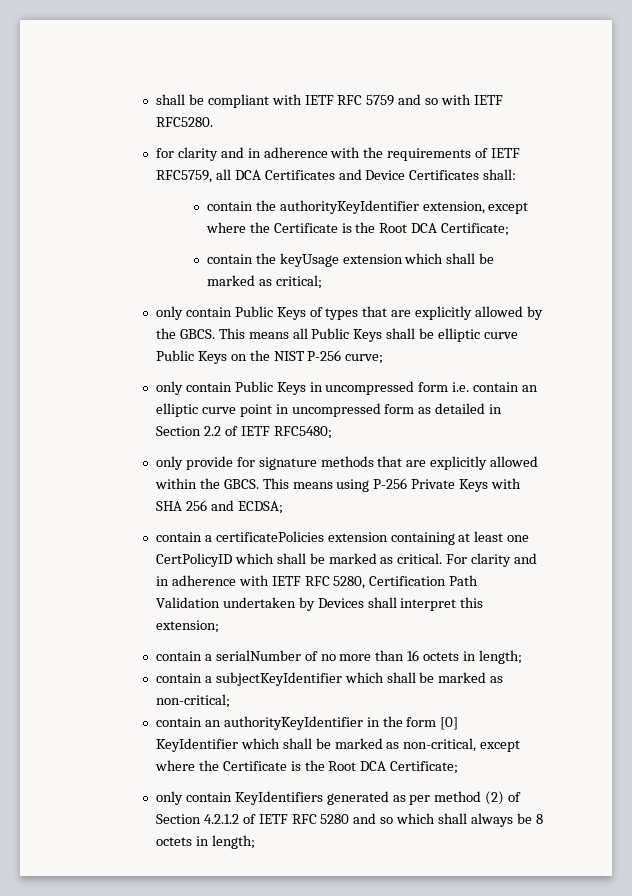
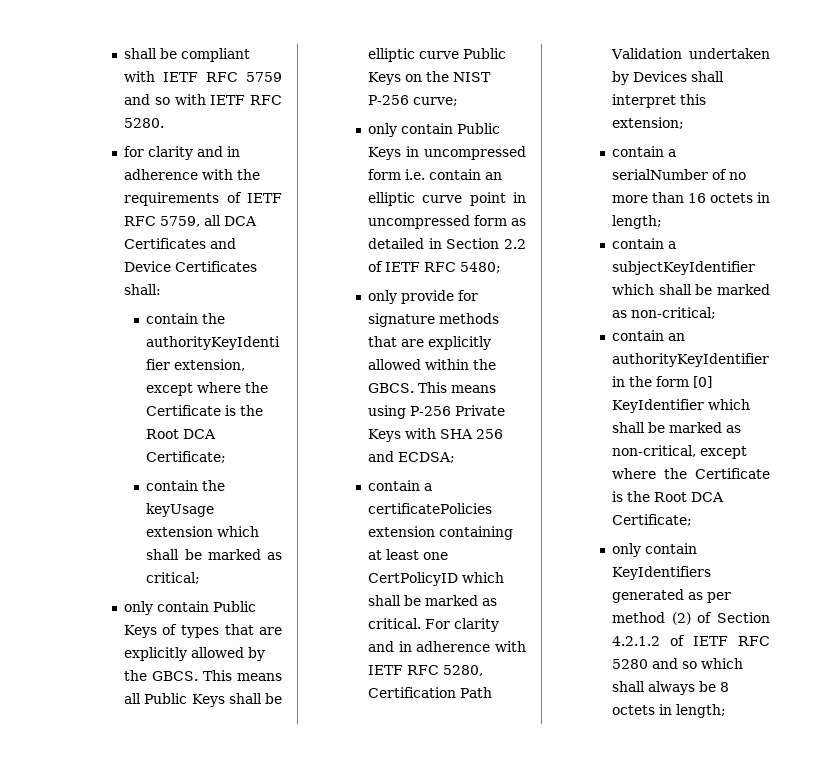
- shall be compliant with IETF RFC 5759 and so with IETF RFC5280.
+ shall be compliant with IETF RFC 5759 and so with IETF RFC 5280.
- for clarity and in adherence with the requirements of IETF RFC5759, all DCA Certificates and Device Certificates shall:
+ for clarity and in adherence with the requirements of IETF RFC 5759, all DCA Certificates and Device Certificates shall:
- only contain Public Keys in uncompressed form i.e. contain an elliptic curve point in uncompressed form as detailed in Section 2.2 of IETF RFC5480;
+ only contain Public Keys in uncompressed form i.e. contain an elliptic curve point in uncompressed form as detailed in Section 2.2 of IETF RFC 5480;

